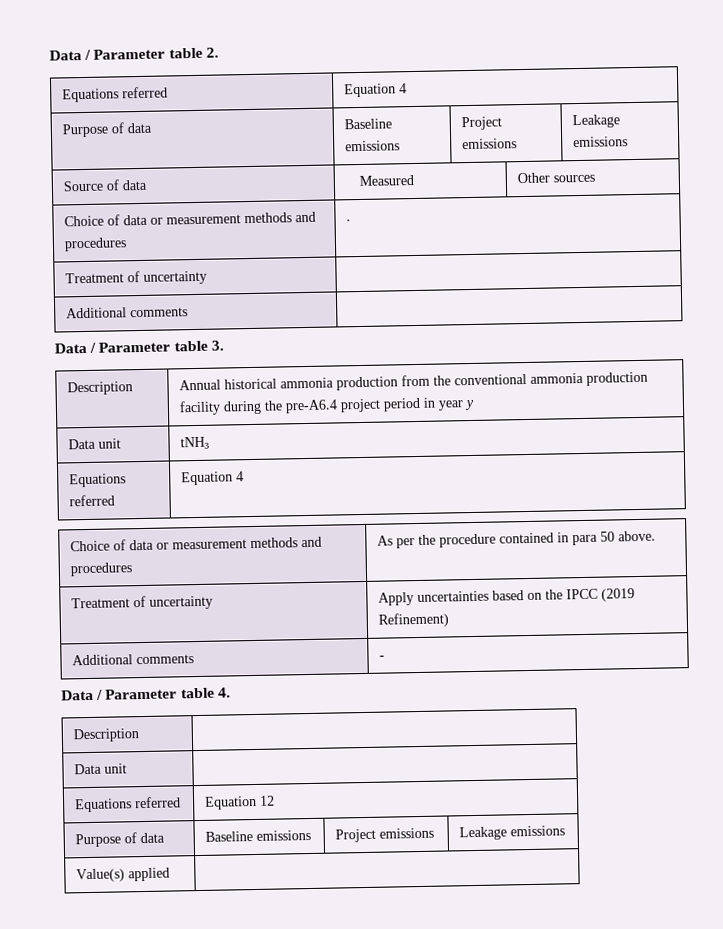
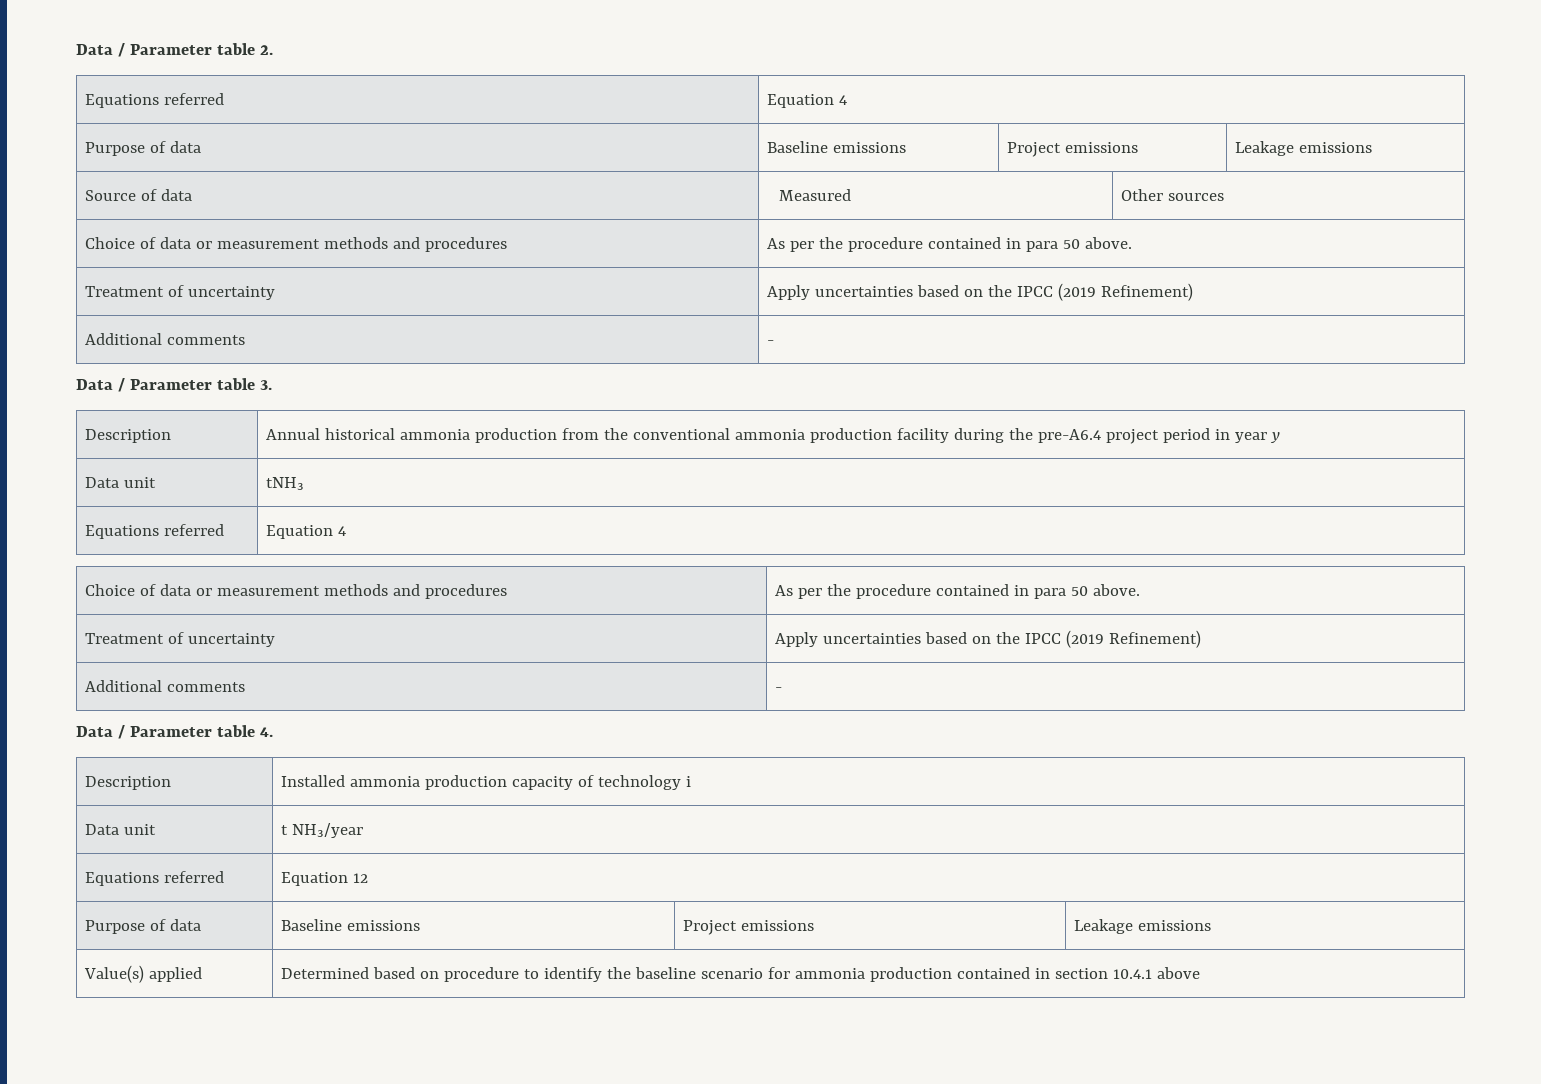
  Source of data | Measured | Other sources
- Choice of data or measurement methods and procedures | .
- Treatment of uncertainty |
- Additional comments |
+ Choice of data or measurement methods and procedures | As per the procedure contained in para 50 above.
+ Treatment of uncertainty | Apply uncertainties based on the IPCC (2019 Refinement)
+ Additional comments | -
  Data / Parameter table 4.
- Description |
- Data unit |
+ Description | Installed ammonia production capacity of technology i
+ Data unit | t NH₃/year
- Value(s) applied |
+ Value(s) applied | Determined based on procedure to identify the baseline scenario for ammonia production contained in section 10.4.1 above

